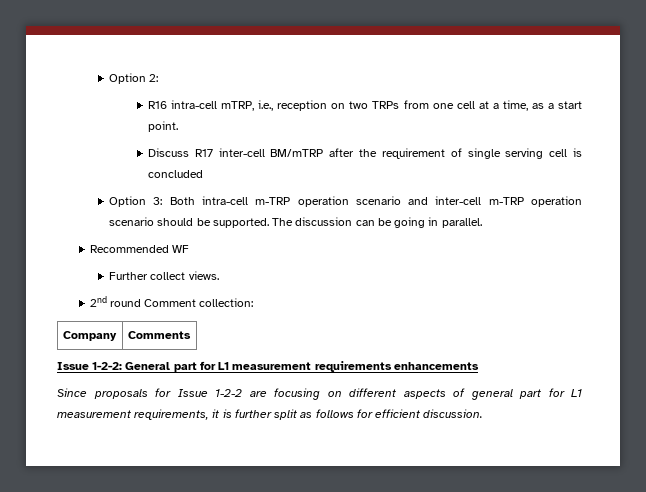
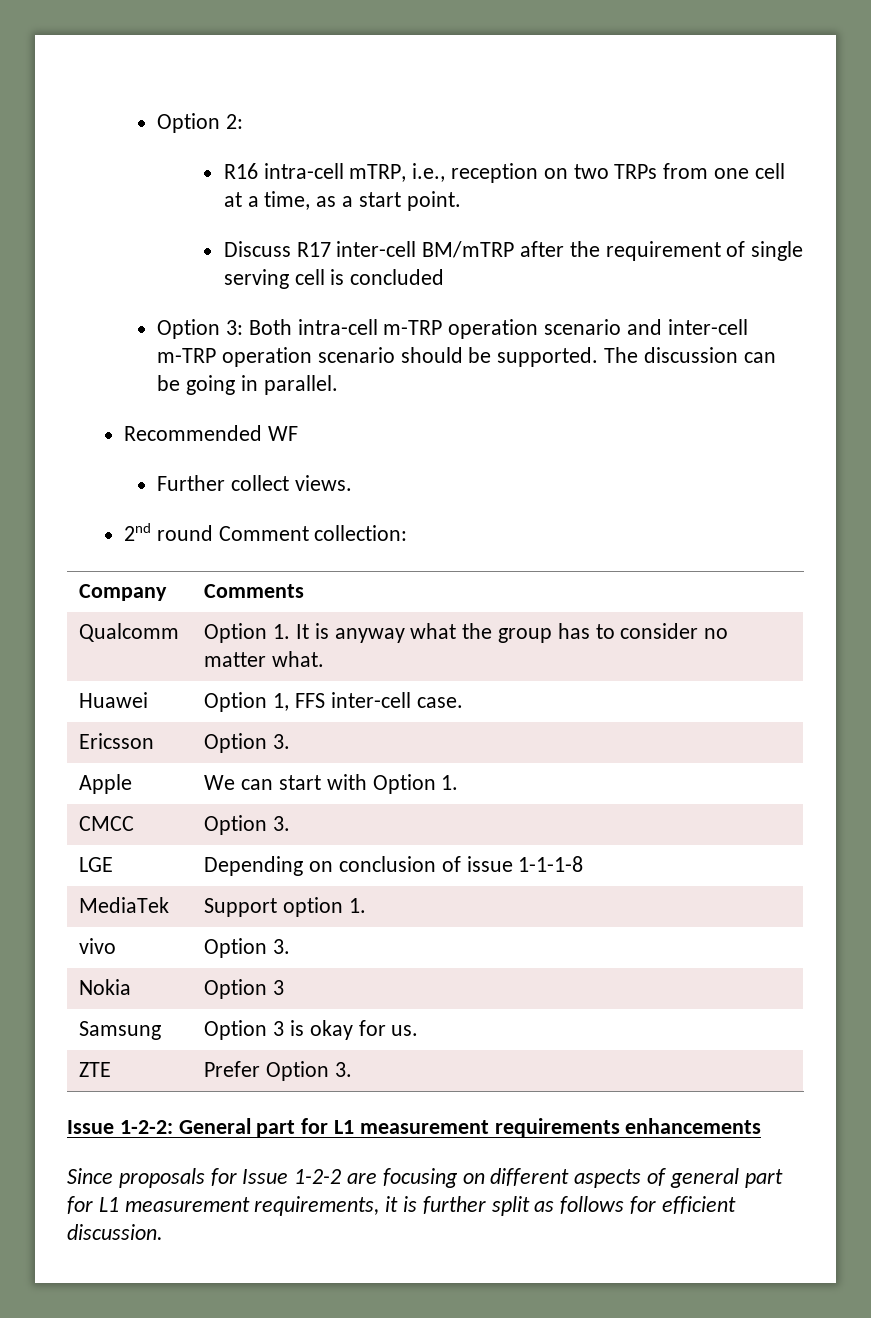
+ Qualcomm | Option 1. It is anyway what the group has to consider no matter what.
+ Huawei | Option 1, FFS inter-cell case.
+ Ericsson | Option 3.
+ Apple | We can start with Option 1.
+ CMCC | Option 3.
+ LGE | Depending on conclusion of issue 1-1-1-8
+ MediaTek | Support option 1.
+ vivo | Option 3.
+ Nokia | Option 3
+ Samsung | Option 3 is okay for us.
+ ZTE | Prefer Option 3.

